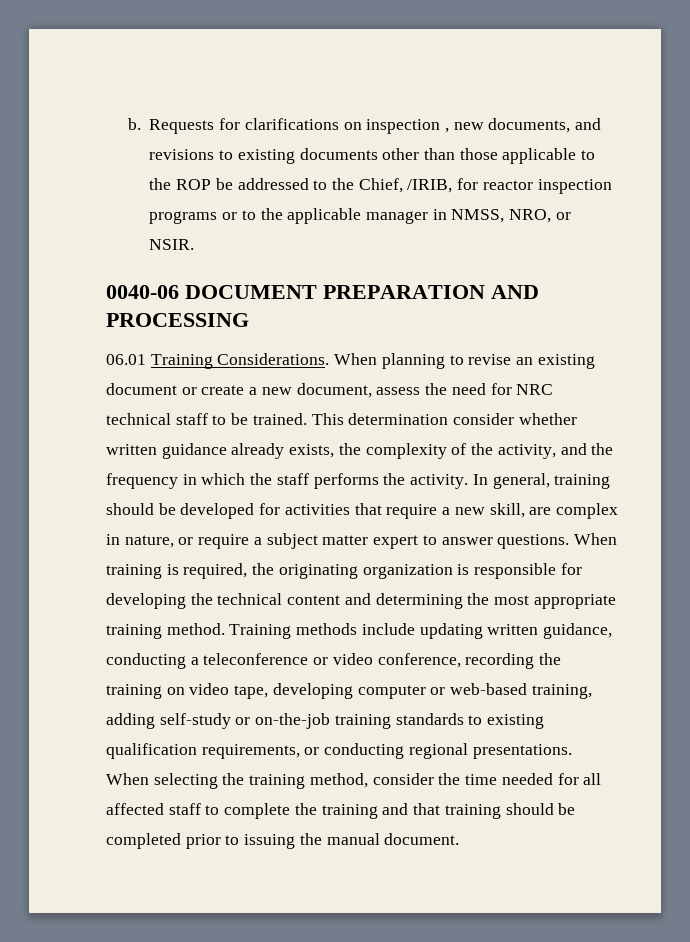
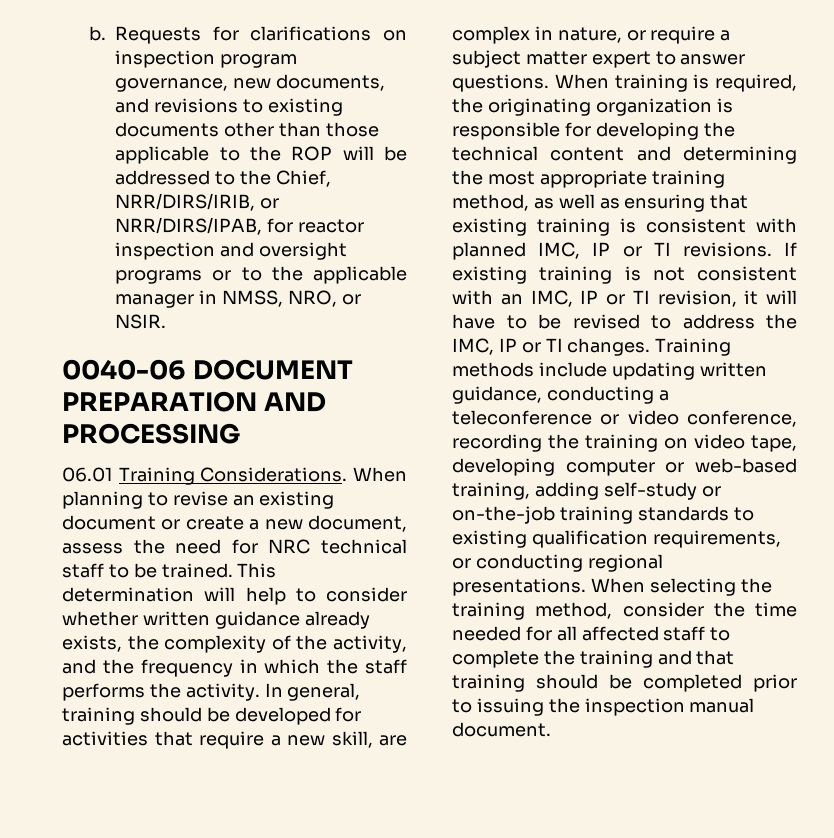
- Requests for clarifications on inspection , new documents, and revisions to existing documents other than those applicable to the ROP be addressed to the Chief, /IRIB, for reactor inspection programs or to the applicable manager in NMSS, NRO, or NSIR.
+ Requests for clarifications on inspection program governance, new documents, and revisions to existing documents other than those applicable to the ROP will be addressed to the Chief, NRR/DIRS/IRIB, or NRR/DIRS/IPAB, for reactor inspection and oversight programs or to the applicable manager in NMSS, NRO, or NSIR.
- This determination consider whether written guidance already exists, the complexity of the activity, and the frequency in which the staff performs the activity.
+ This determination will help to consider whether written guidance already exists, the complexity of the activity, and the frequency in which the staff performs the activity.
- When training is required, the originating organization is responsible for developing the technical content and determining the most appropriate training method.
+ When training is required, the originating organization is responsible for developing the technical content and determining the most appropriate training method, as well as ensuring that existing training is consistent with planned IMC, IP or TI revisions. If existing training is not consistent with an IMC, IP or TI revision, it will have to be revised to address the IMC, IP or TI changes.
- When selecting the training method, consider the time needed for all affected staff to complete the training and that training should be completed prior to issuing the manual document.
+ When selecting the training method, consider the time needed for all affected staff to complete the training and that training should be completed prior to issuing the inspection manual document.

